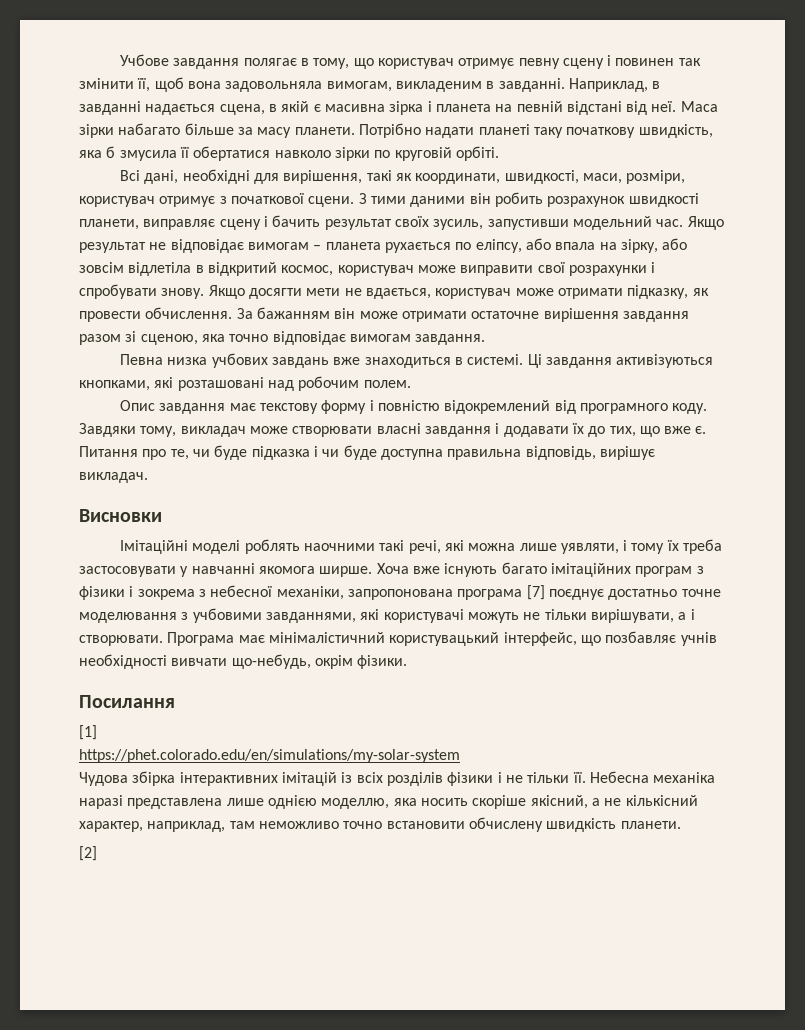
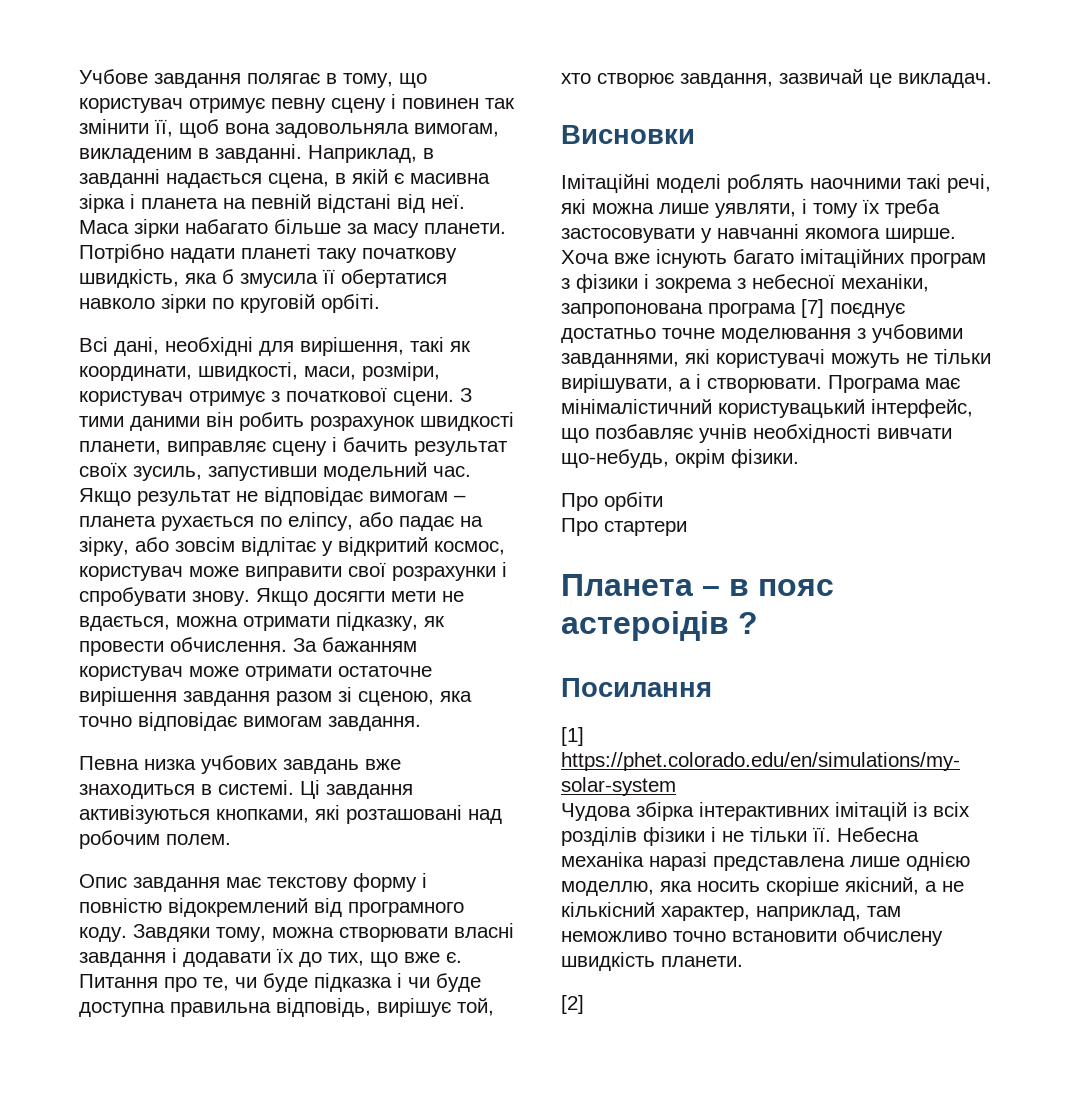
- Якщо результат не відповідає вимогам – планета рухається по еліпсу, або впала на зірку, або зовсім відлетіла в відкритий космос, користувач може виправити свої розрахунки і спробувати знову.
+ Якщо результат не відповідає вимогам – планета рухається по еліпсу, або падає на зірку, або зовсім відлітає у відкритий космос, користувач може виправити свої розрахунки і спробувати знову.
- Якщо досягти мети не вдається, користувач може отримати підказку, як провести обчислення.
+ Якщо досягти мети не вдається, можна отримати підказку, як провести обчислення.
- За бажанням він може отримати остаточне вирішення завдання разом зі сценою, яка точно відповідає вимогам завдання.
+ За бажанням користувач може отримати остаточне вирішення завдання разом зі сценою, яка точно відповідає вимогам завдання.
- Завдяки тому, викладач може створювати власні завдання і додавати їх до тих, що вже є.
+ Завдяки тому, можна створювати власні завдання і додавати їх до тих, що вже є.
- Питання про те, чи буде підказка і чи буде доступна правильна відповідь, вирішує викладач.
+ Питання про те, чи буде підказка і чи буде доступна правильна відповідь, вирішує той, хто створює завдання, зазвичай це викладач.
+ Про орбіти
+ Про стартери
+ Планета – в пояс астероідів ?

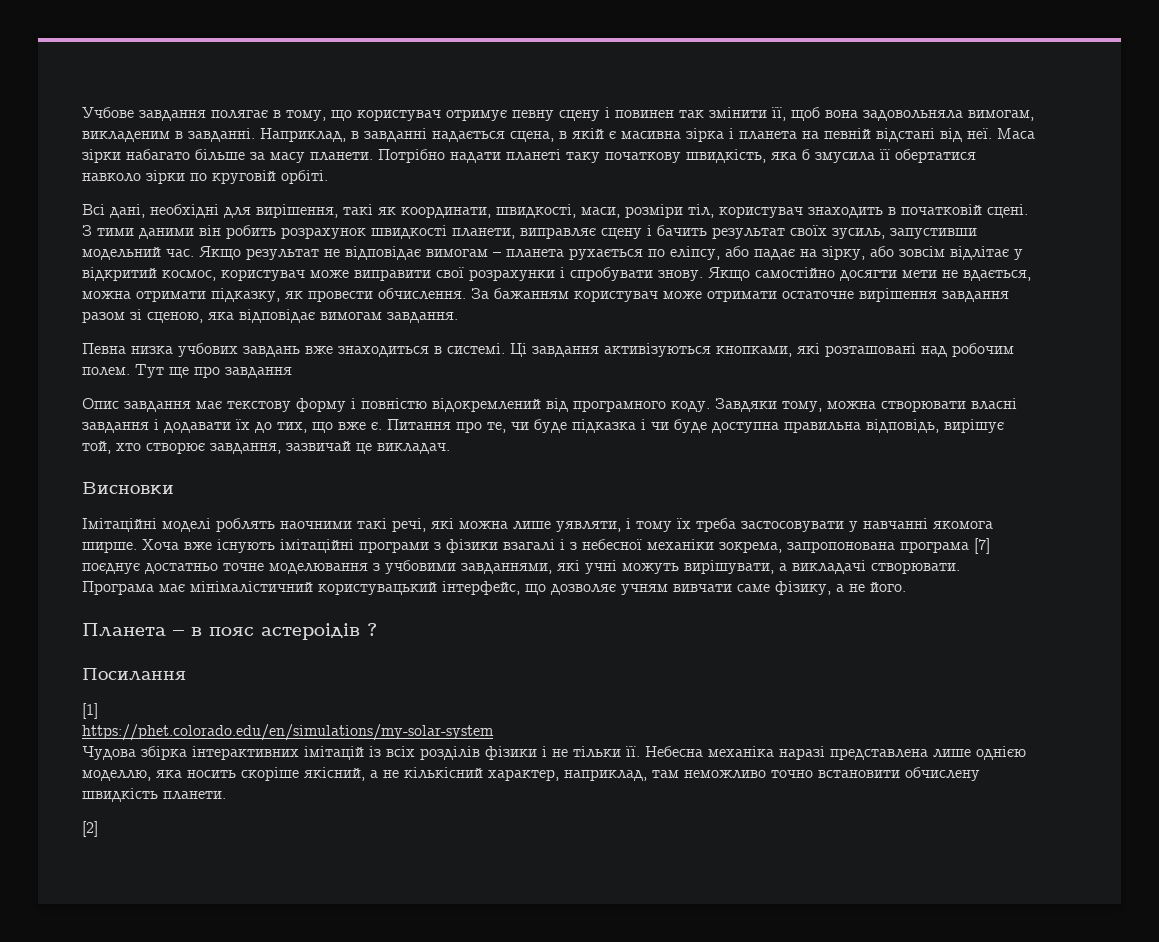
- Всі дані, необхідні для вирішення, такі як координати, швидкості, маси, розміри, користувач отримує з початкової сцени.
+ Всі дані, необхідні для вирішення, такі як координати, швидкості, маси, розміри тіл, користувач знаходить в початковій сцені.
- Якщо досягти мети не вдається, можна отримати підказку, як провести обчислення.
+ Якщо самостійно досягти мети не вдається, можна отримати підказку, як провести обчислення.
- За бажанням користувач може отримати остаточне вирішення завдання разом зі сценою, яка точно відповідає вимогам завдання.
+ За бажанням користувач може отримати остаточне вирішення завдання разом зі сценою, яка відповідає вимогам завдання.
+ Тут ще про завдання
- Хоча вже існують багато імітаційних програм з фізики і зокрема з небесної механіки, запропонована програма [7] поєднує достатньо точне моделювання з учбовими завданнями, які користувачі можуть не тільки вирішувати, а і створювати.
+ Хоча вже існують імітаційні програми з фізики взагалі і з небесної механіки зокрема, запропонована програма [7] поєднує достатньо точне моделювання з учбовими завданнями, які учні можуть вирішувати, а викладачі створювати.
- Програма має мінімалістичний користувацький інтерфейс, що позбавляє учнів необхідності вивчати що-небудь, окрім фізики.
- Про орбіти
- Про стартери
+ Програма має мінімалістичний користувацький інтерфейс, що дозволяє учням вивчати саме фізику, а не його.

